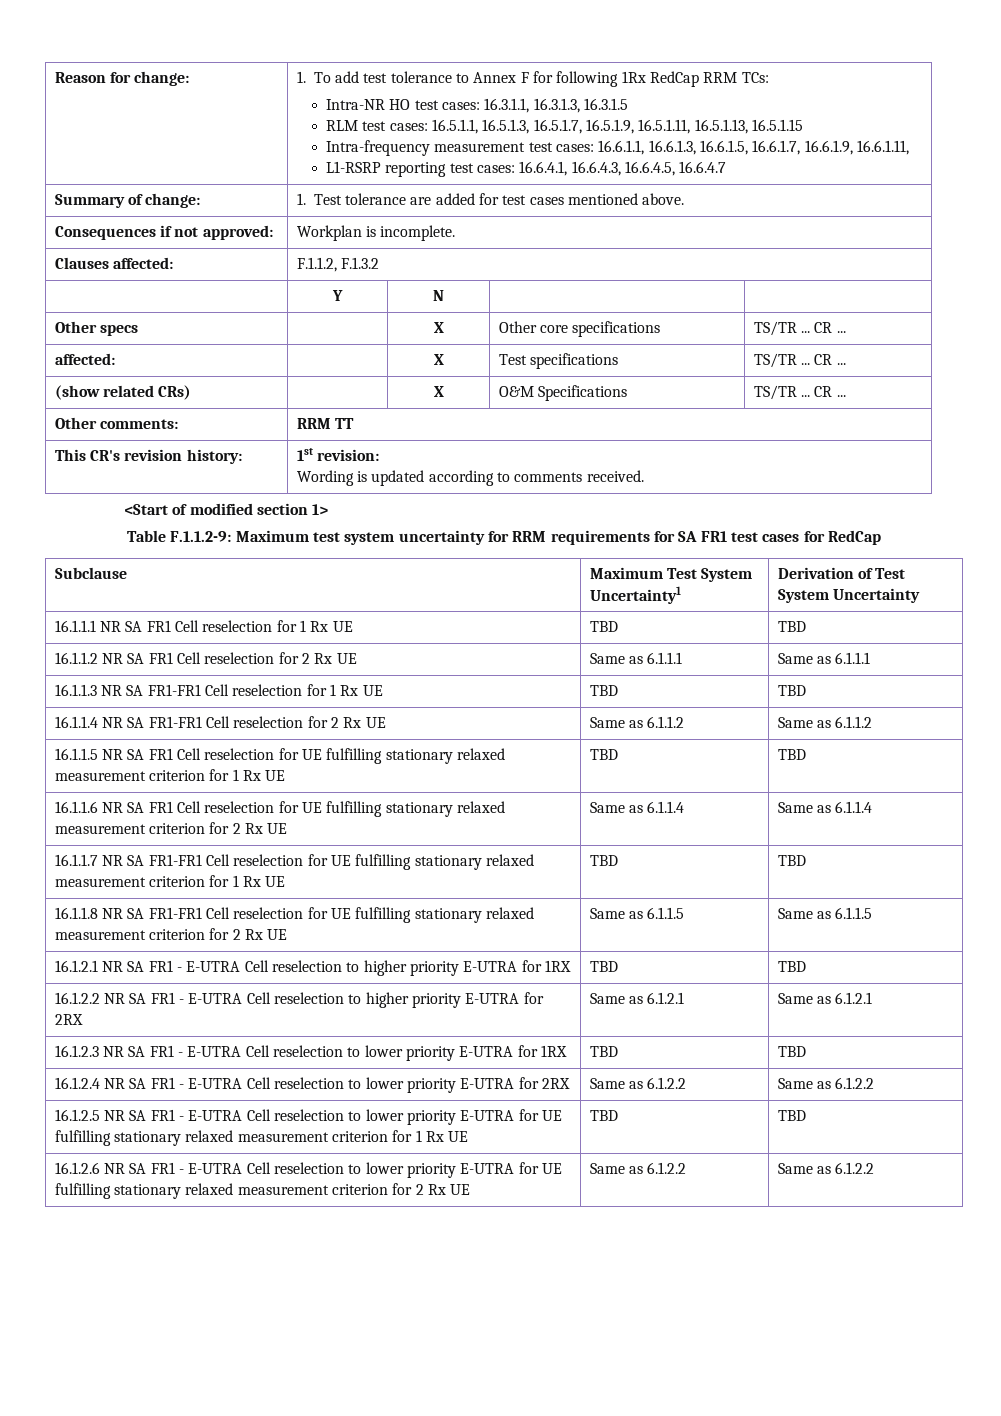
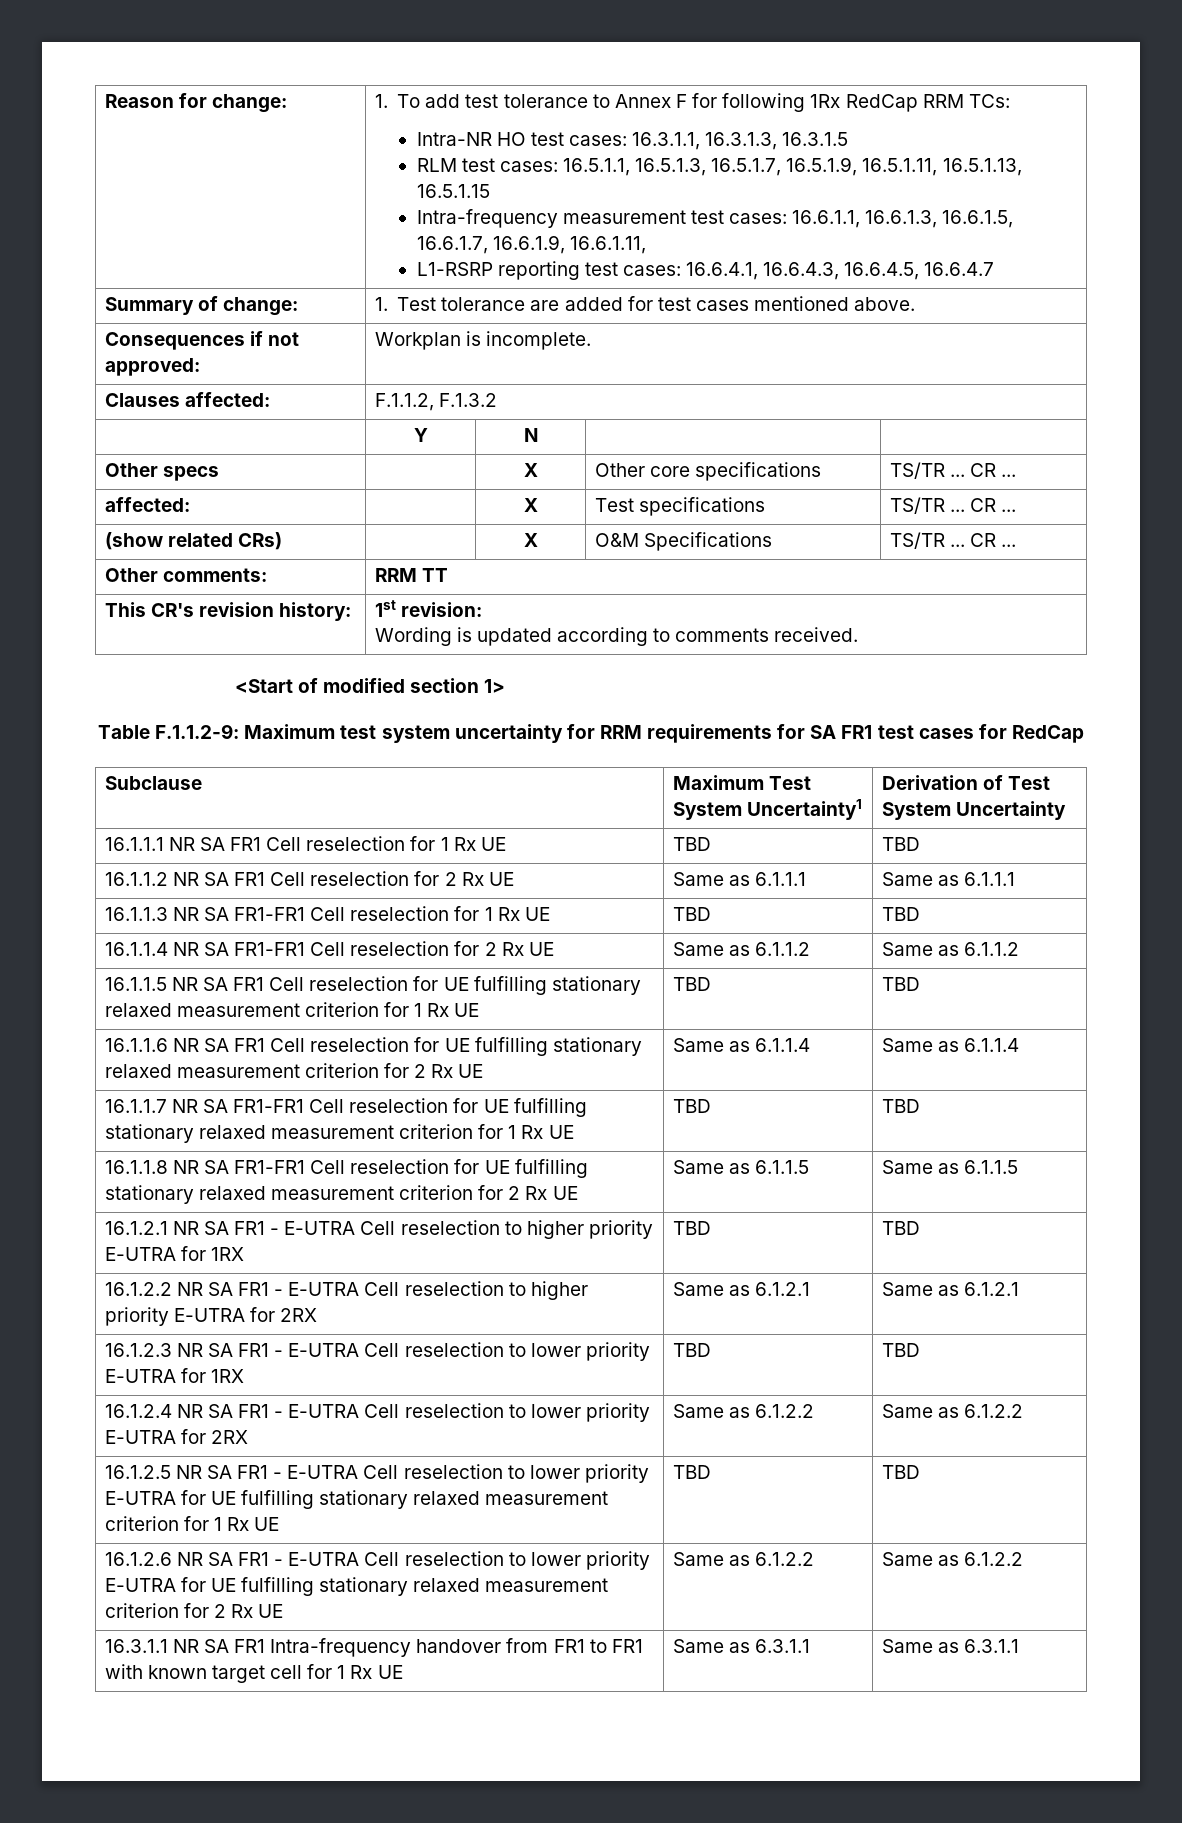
+ 16.3.1.1 NR SA FR1 Intra-frequency handover from FR1 to FR1 with known target cell for 1 Rx UE | Same as 6.3.1.1 | Same as 6.3.1.1

